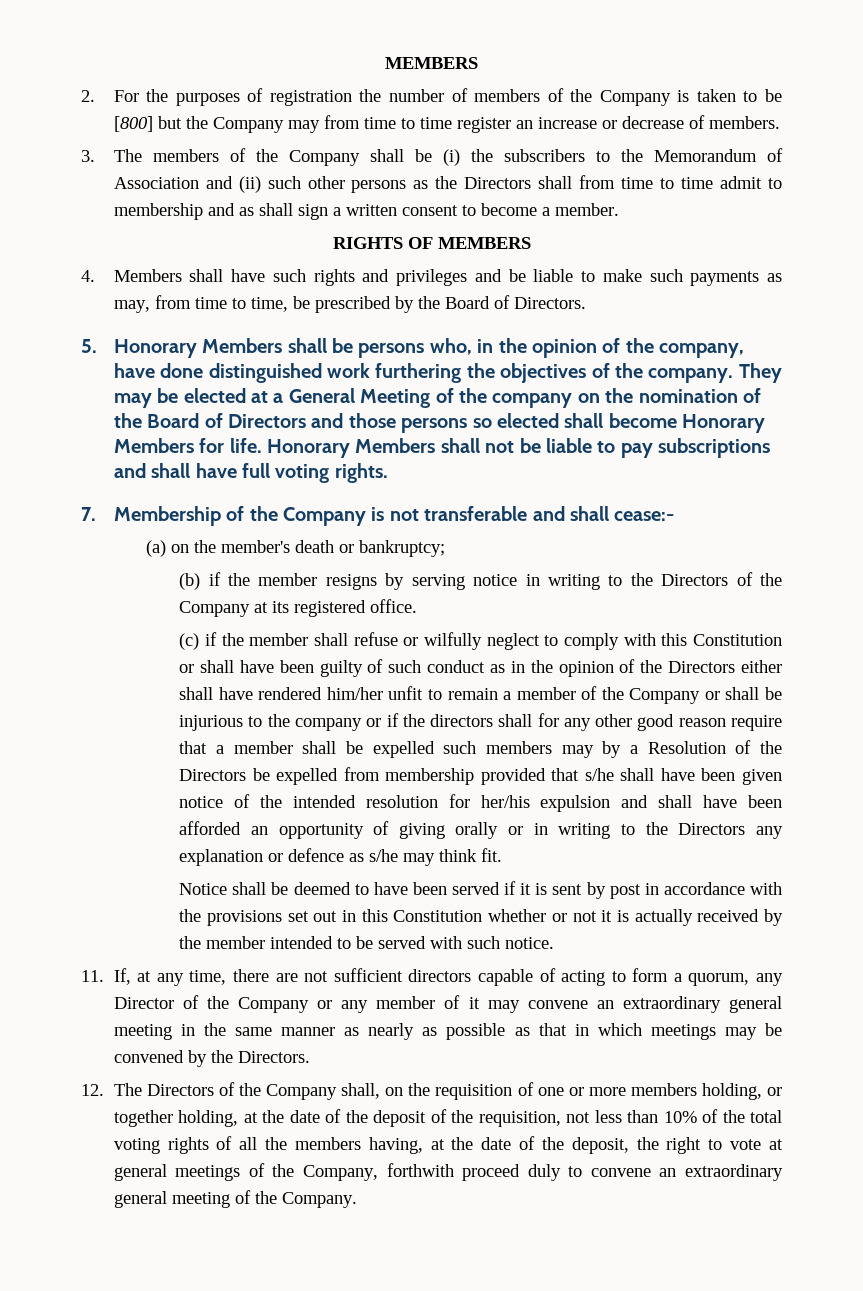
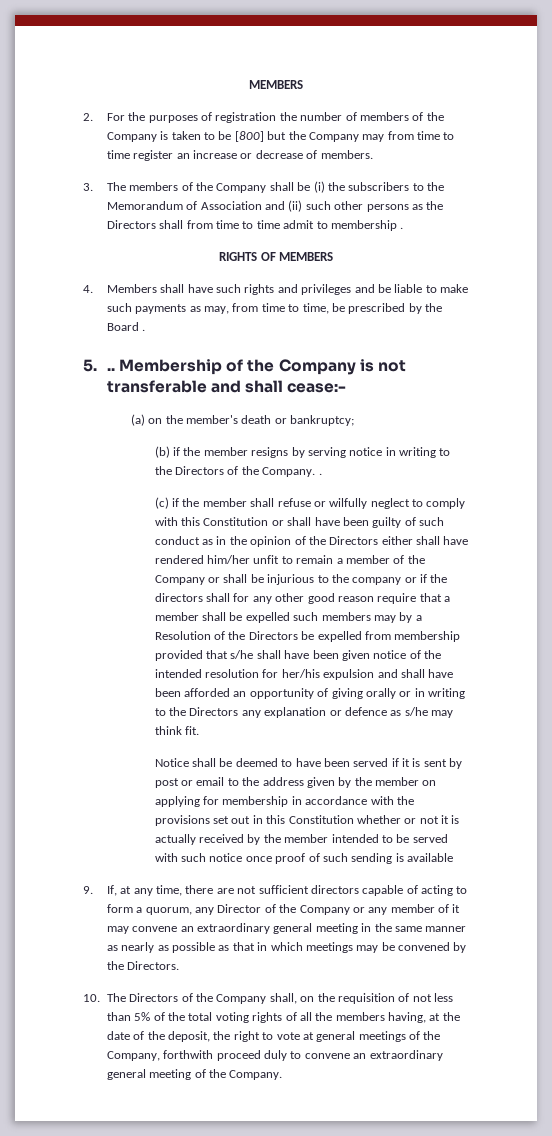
- 3. The members of the Company shall be (i) the subscribers to the Memorandum of Association and (ii) such other persons as the Directors shall from time to time admit to membership and as shall sign a written consent to become a member.
+ 3. The members of the Company shall be (i) the subscribers to the Memorandum of Association and (ii) such other persons as the Directors shall from time to time admit to membership .
- 4. Members shall have such rights and privileges and be liable to make such payments as may, from time to time, be prescribed by the Board of Directors.
+ 4. Members shall have such rights and privileges and be liable to make such payments as may, from time to time, be prescribed by the Board .
- 5. Honorary Members shall be persons who, in the opinion of the company, have done distinguished work furthering the objectives of the company. They may be elected at a General Meeting of the company on the nomination of the Board of Directors and those persons so elected shall become Honorary Members for life. Honorary Members shall not be liable to pay subscriptions and shall have full voting rights.
- 7. Membership of the Company is not transferable and shall cease:-
+ 5. .. Membership of the Company is not transferable and shall cease:-
- (b) if the member resigns by serving notice in writing to the Directors of the Company at its registered office.
+ (b) if the member resigns by serving notice in writing to the Directors of the Company. .
- Notice shall be deemed to have been served if it is sent by post in accordance with the provisions set out in this Constitution whether or not it is actually received by the member intended to be served with such notice.
- 11. If, at any time, there are not sufficient directors capable of acting to form a quorum, any Director of the Company or any member of it may convene an extraordinary general meeting in the same manner as nearly as possible as that in which meetings may be convened by the Directors.
+ Notice shall be deemed to have been served if it is sent by post or email to the address given by the member on applying for membership in accordance with the provisions set out in this Constitution whether or not it is actually received by the member intended to be served with such notice once proof of such sending is available
+ 9. If, at any time, there are not sufficient directors capable of acting to form a quorum, any Director of the Company or any member of it may convene an extraordinary general meeting in the same manner as nearly as possible as that in which meetings may be convened by the Directors.
- 12. The Directors of the Company shall, on the requisition of one or more members holding, or together holding, at the date of the deposit of the requisition, not less than 10% of the total voting rights of all the members having, at the date of the deposit, the right to vote at general meetings of the Company, forthwith proceed duly to convene an extraordinary general meeting of the Company.
+ 10. The Directors of the Company shall, on the requisition of not less than 5% of the total voting rights of all the members having, at the date of the deposit, the right to vote at general meetings of the Company, forthwith proceed duly to convene an extraordinary general meeting of the Company.

